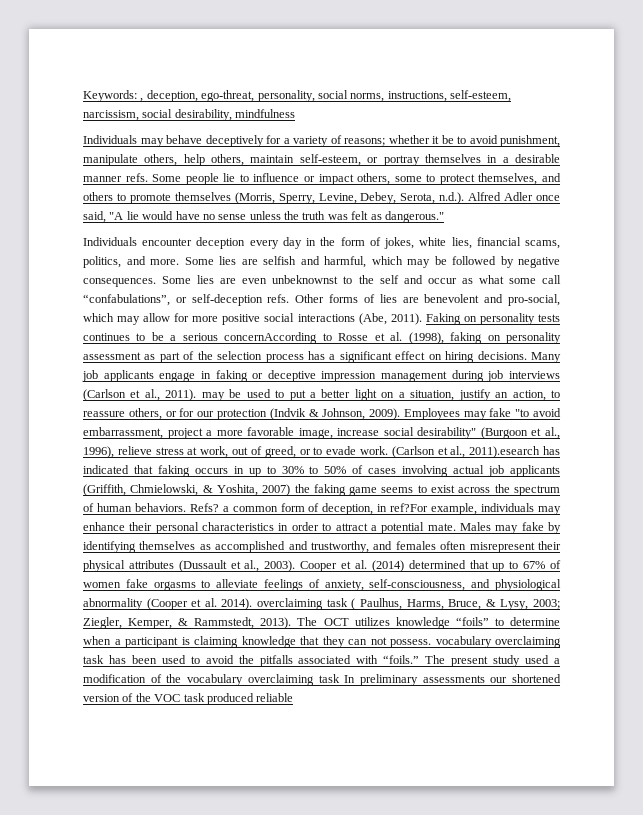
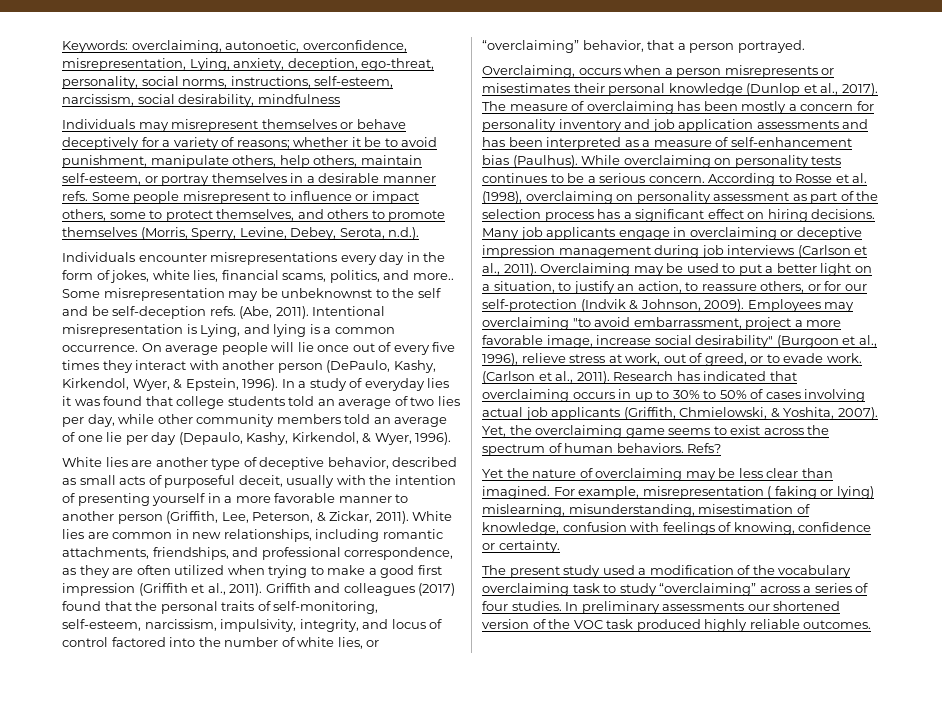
- Keywords: , deception, ego-threat, personality, social norms, instructions, self-esteem, narcissism, social desirability, mindfulness
+ Keywords: overclaiming, autonoetic, overconfidence, misrepresentation, Lying, anxiety, deception, ego-threat, personality, social norms, instructions, self-esteem, narcissism, social desirability, mindfulness
- Individuals may behave deceptively for a variety of reasons; whether it be to avoid punishment, manipulate others, help others, maintain self-esteem, or portray themselves in a desirable manner refs.
+ Individuals may misrepresent themselves or behave deceptively for a variety of reasons; whether it be to avoid punishment, manipulate others, help others, maintain self-esteem, or portray themselves in a desirable manner refs.
- Some people lie to influence or impact others, some to protect themselves, and others to promote themselves (Morris, Sperry, Levine, Debey, Serota, n.d.). Alfred Adler once said, "A lie would have no sense unless the truth was felt as dangerous."
+ Some people misrepresent to influence or impact others, some to protect themselves, and others to promote themselves (Morris, Sperry, Levine, Debey, Serota, n.d.).
- Individuals encounter deception every day in the form of jokes, white lies, financial scams, politics, and more. Some lies are selfish and harmful, which may be followed by negative consequences. Some lies are even unbeknownst to the self and occur as what some call “confabulations”, or self-deception refs. Other forms of lies are benevolent and pro-social, which may allow for more positive social interactions (Abe, 2011). Faking on personality tests continues to be a serious concernAccording to Rosse et al. (1998), faking on personality assessment as part of the selection process has a significant effect on hiring decisions.
+ Individuals encounter misrepresentations every day in the form of jokes, white lies, financial scams, politics, and more.. Some misrepresentation may be unbeknownst to the self and be self-deception refs. (Abe, 2011). Intentional misrepresentation is Lying, and lying is a common occurrence. On average people will lie once out of every five times they interact with another person (DePaulo, Kashy, Kirkendol, Wyer, & Epstein, 1996). In a study of everyday lies it was found that college students told an average of two lies per day, while other community members told an average of one lie per day (Depaulo, Kashy, Kirkendol, & Wyer, 1996).
+ White lies are another type of deceptive behavior, described as small acts of purposeful deceit, usually with the intention of presenting yourself in a more favorable manner to another person (Griffith, Lee, Peterson, & Zickar, 2011). White lies are common in new relationships, including romantic attachments, friendships, and professional correspondence, as they are often utilized when trying to make a good first impression (Griffith et al., 2011). Griffith and colleagues (2017) found that the personal traits of self-monitoring, self-esteem, narcissism, impulsivity, integrity, and locus of control factored into the number of white lies, or “overclaiming” behavior, that a person portrayed.
+ Overclaiming, occurs when a person misrepresents or misestimates their personal knowledge (Dunlop et al., 2017). The measure of overclaiming has been mostly a concern for personality inventory and job application assessments and has been interpreted as a measure of self-enhancement bias (Paulhus). While overclaiming on personality tests continues to be a serious concern. According to Rosse et al. (1998), overclaiming on personality assessment as part of the selection process has a significant effect on hiring decisions.
- Many job applicants engage in faking or deceptive impression management during job interviews (Carlson et al., 2011). may be used to put a better light on a situation, justify an action, to reassure others, or for our protection (Indvik & Johnson, 2009).
+ Many job applicants engage in overclaiming or deceptive impression management during job interviews (Carlson et al., 2011). Overclaiming may be used to put a better light on a situation, to justify an action, to reassure others, or for our self-protection (Indvik & Johnson, 2009).
- Employees may fake "to avoid embarrassment, project a more favorable image, increase social desirability" (Burgoon et al., 1996), relieve stress at work, out of greed, or to evade work.
+ Employees may overclaiming "to avoid embarrassment, project a more favorable image, increase social desirability" (Burgoon et al., 1996), relieve stress at work, out of greed, or to evade work.
- (Carlson et al., 2011).esearch has indicated that faking occurs in up to 30% to 50% of cases involving actual job applicants (Griffith, Chmielowski, & Yoshita, 2007) the faking game seems to exist across the spectrum of human behaviors.
+ (Carlson et al., 2011). Research has indicated that overclaiming occurs in up to 30% to 50% of cases involving actual job applicants (Griffith, Chmielowski, & Yoshita, 2007). Yet, the overclaiming game seems to exist across the spectrum of human behaviors.
- Refs? a common form of deception, in ref?For example, individuals may enhance their personal characteristics in order to attract a potential mate. Males may fake by identifying themselves as accomplished and trustworthy, and females often misrepresent their physical attributes (Dussault et al., 2003). Cooper et al. (2014) determined that up to 67% of women fake orgasms to alleviate feelings of anxiety, self-consciousness, and physiological abnormality (Cooper et al. 2014). overclaiming task ( Paulhus, Harms, Bruce, & Lysy, 2003; Ziegler, Kemper, & Rammstedt, 2013). The OCT utilizes knowledge “foils” to determine when a participant is claiming knowledge that they can not possess. vocabulary overclaiming task has been used to avoid the pitfalls associated with “foils.” The present study used a modification of the vocabulary overclaiming task In preliminary assessments our shortened version of the VOC task produced reliable
+ Refs?
+ Yet the nature of overclaiming may be less clear than imagined. For example, misrepresentation ( faking or lying) mislearning, misunderstanding, misestimation of knowledge, confusion with feelings of knowing, confidence or certainty.
+ The present study used a modification of the vocabulary overclaiming task to study “overclaiming” across a series of four studies. In preliminary assessments our shortened version of the VOC task produced highly reliable outcomes.

